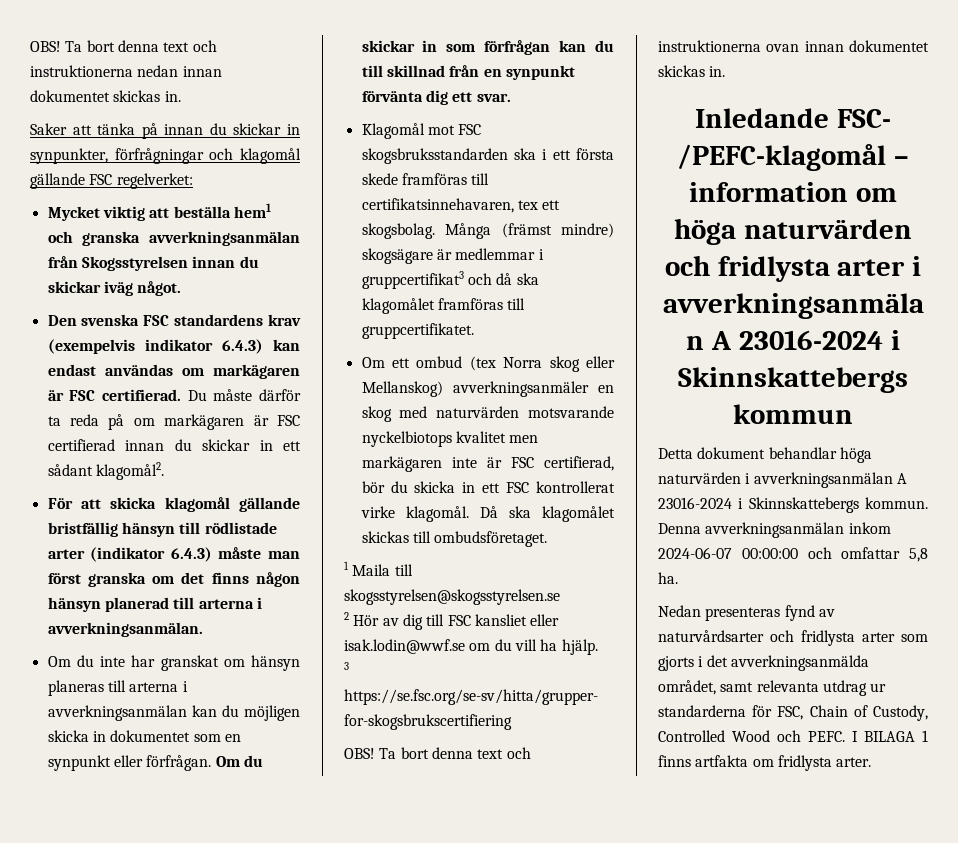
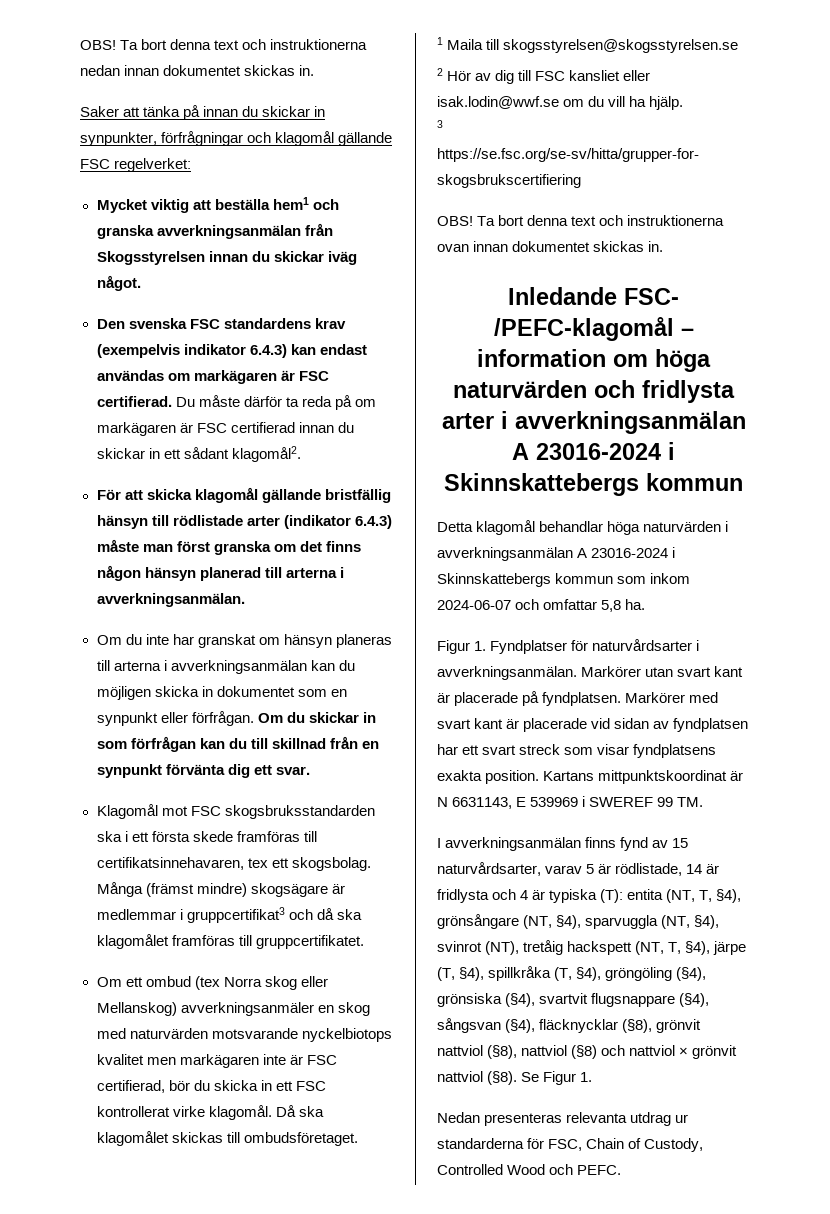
- Detta dokument behandlar höga naturvärden i avverkningsanmälan A 23016-2024 i Skinnskattebergs kommun. Denna avverkningsanmälan inkom 2024-06-07 00:00:00 och omfattar 5,8 ha.
+ Detta klagomål behandlar höga naturvärden i avverkningsanmälan A 23016-2024 i Skinnskattebergs kommun som inkom 2024-06-07 och omfattar 5,8 ha.
- Nedan presenteras fynd av naturvårdsarter och fridlysta arter som gjorts i det avverkningsanmälda området, samt relevanta utdrag ur standarderna för FSC, Chain of Custody, Controlled Wood och PEFC. I BILAGA 1 finns artfakta om fridlysta arter.
+ Figur 1. Fyndplatser för naturvårdsarter i avverkningsanmälan. Markörer utan svart kant är placerade på fyndplatsen. Markörer med svart kant är placerade vid sidan av fyndplatsen har ett svart streck som visar fyndplatsens exakta position. Kartans mittpunktskoordinat är N 6631143, E 539969 i SWEREF 99 TM.
+ I avverkningsanmälan finns fynd av 15 naturvårdsarter, varav 5 är rödlistade, 14 är fridlysta och 4 är typiska (T): entita (NT, T, §4), grönsångare (NT, §4), sparvuggla (NT, §4), svinrot (NT), tretåig hackspett (NT, T, §4), järpe (T, §4), spillkråka (T, §4), gröngöling (§4), grönsiska (§4), svartvit flugsnappare (§4), sångsvan (§4), fläcknycklar (§8), grönvit nattviol (§8), nattviol (§8) och nattviol × grönvit nattviol (§8). Se Figur 1.
+ Nedan presenteras relevanta utdrag ur standarderna för FSC, Chain of Custody, Controlled Wood och PEFC.

